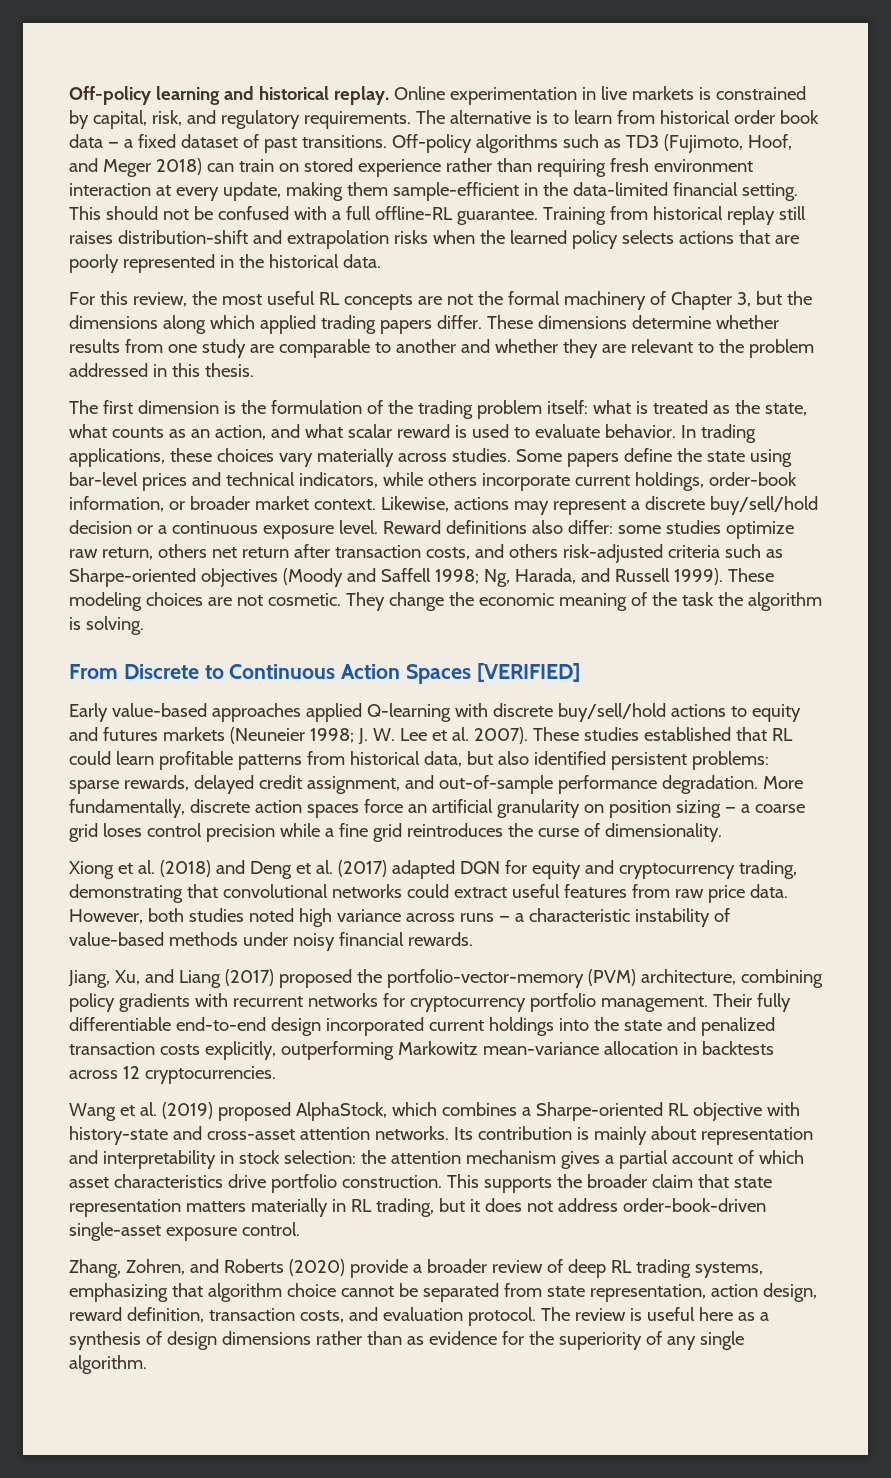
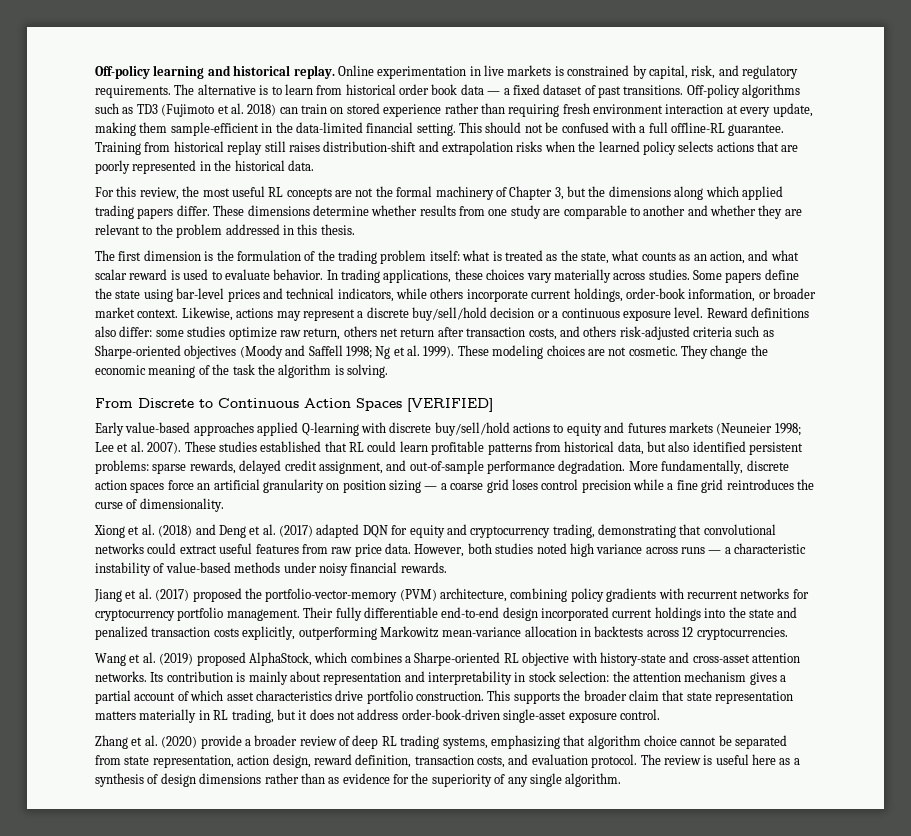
- Off-policy algorithms such as TD3 (Fujimoto, Hoof, and Meger 2018) can train on stored experience rather than requiring fresh environment interaction at every update, making them sample-efficient in the data-limited financial setting.
+ Off-policy algorithms such as TD3 (Fujimoto et al. 2018) can train on stored experience rather than requiring fresh environment interaction at every update, making them sample-efficient in the data-limited financial setting.
- Reward definitions also differ: some studies optimize raw return, others net return after transaction costs, and others risk-adjusted criteria such as Sharpe-oriented objectives (Moody and Saffell 1998; Ng, Harada, and Russell 1999).
+ Reward definitions also differ: some studies optimize raw return, others net return after transaction costs, and others risk-adjusted criteria such as Sharpe-oriented objectives (Moody and Saffell 1998; Ng et al. 1999).
- Early value-based approaches applied Q-learning with discrete buy/sell/hold actions to equity and futures markets (Neuneier 1998; J. W. Lee et al. 2007).
+ Early value-based approaches applied Q-learning with discrete buy/sell/hold actions to equity and futures markets (Neuneier 1998; Lee et al. 2007).
- Jiang, Xu, and Liang (2017) proposed the portfolio-vector-memory (PVM) architecture, combining policy gradients with recurrent networks for cryptocurrency portfolio management.
+ Jiang et al. (2017) proposed the portfolio-vector-memory (PVM) architecture, combining policy gradients with recurrent networks for cryptocurrency portfolio management.
- Zhang, Zohren, and Roberts (2020) provide a broader review of deep RL trading systems, emphasizing that algorithm choice cannot be separated from state representation, action design, reward definition, transaction costs, and evaluation protocol.
+ Zhang et al. (2020) provide a broader review of deep RL trading systems, emphasizing that algorithm choice cannot be separated from state representation, action design, reward definition, transaction costs, and evaluation protocol.

